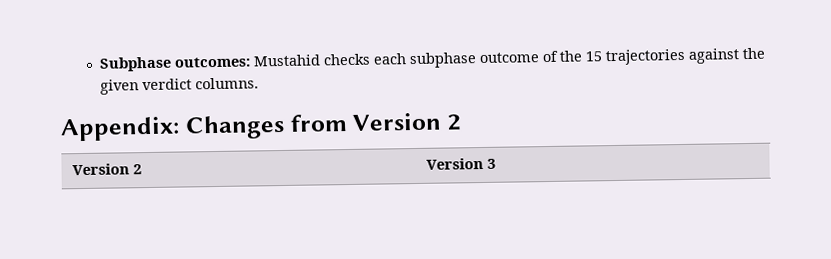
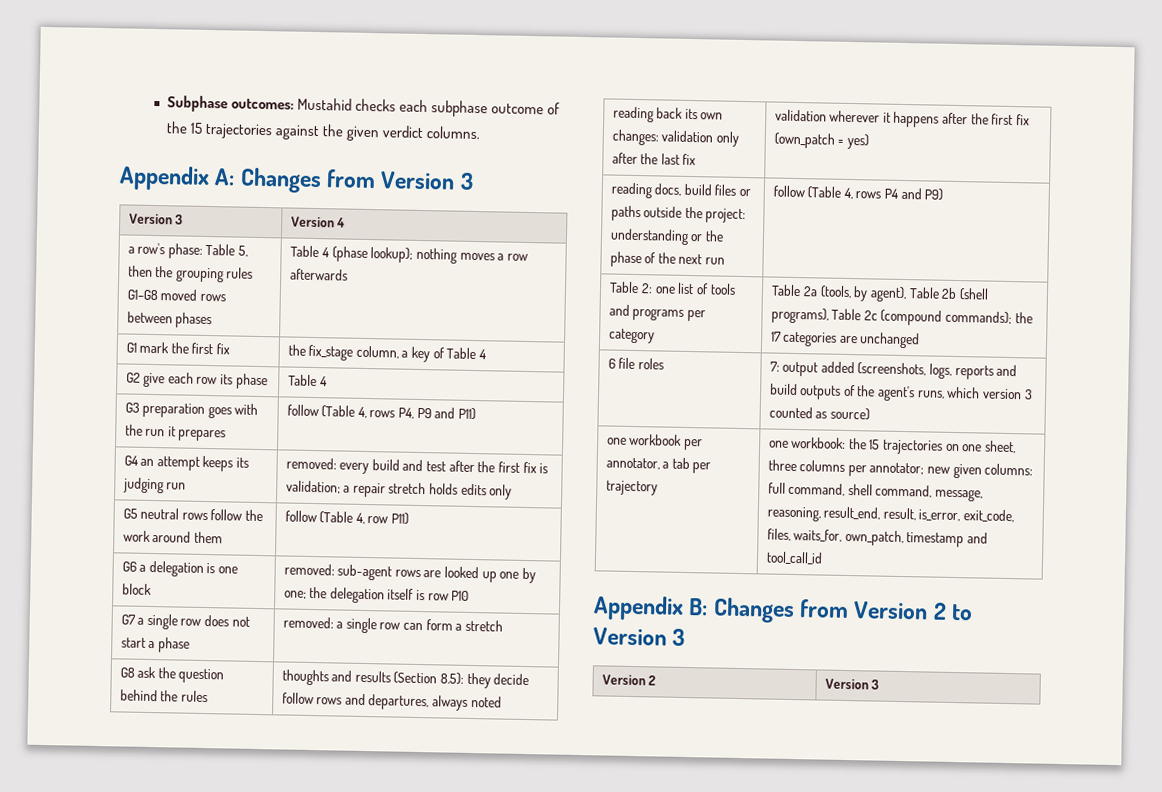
- Appendix: Changes from Version 2
+ Appendix A: Changes from Version 3
+ Version 3 | Version 4
+ a row's phase: Table 5, then the grouping rules G1–G8 moved rows between phases | Table 4 (phase lookup); nothing moves a row afterwards
+ G1 mark the first fix | the fix_stage column, a key of Table 4
+ G2 give each row its phase | Table 4
+ G3 preparation goes with the run it prepares | follow (Table 4, rows P4, P9 and P11)
+ G4 an attempt keeps its judging run | removed: every build and test after the first fix is validation; a repair stretch holds edits only
+ G5 neutral rows follow the work around them | follow (Table 4, row P11)
+ G6 a delegation is one block | removed: sub-agent rows are looked up one by one; the delegation itself is row P10
+ G7 a single row does not start a phase | removed: a single row can form a stretch
+ G8 ask the question behind the rules | thoughts and results (Section 8.5): they decide follow rows and departures, always noted
+ reading back its own changes: validation only after the last fix | validation wherever it happens after the first fix (own_patch = yes)
+ reading docs, build files or paths outside the project: understanding or the phase of the next run | follow (Table 4, rows P4 and P9)
+ Table 2: one list of tools and programs per category | Table 2a (tools, by agent), Table 2b (shell programs), Table 2c (compound commands); the 17 categories are unchanged
+ 6 file roles | 7: output added (screenshots, logs, reports and build outputs of the agent's runs, which version 3 counted as source)
+ one workbook per annotator, a tab per trajectory | one workbook: the 15 trajectories on one sheet, three columns per annotator; new given columns: full command, shell command, message, reasoning, result_end, result, is_error, exit_code, files, waits_for, own_patch, timestamp and tool_call_id
+ Appendix B: Changes from Version 2 to Version 3

